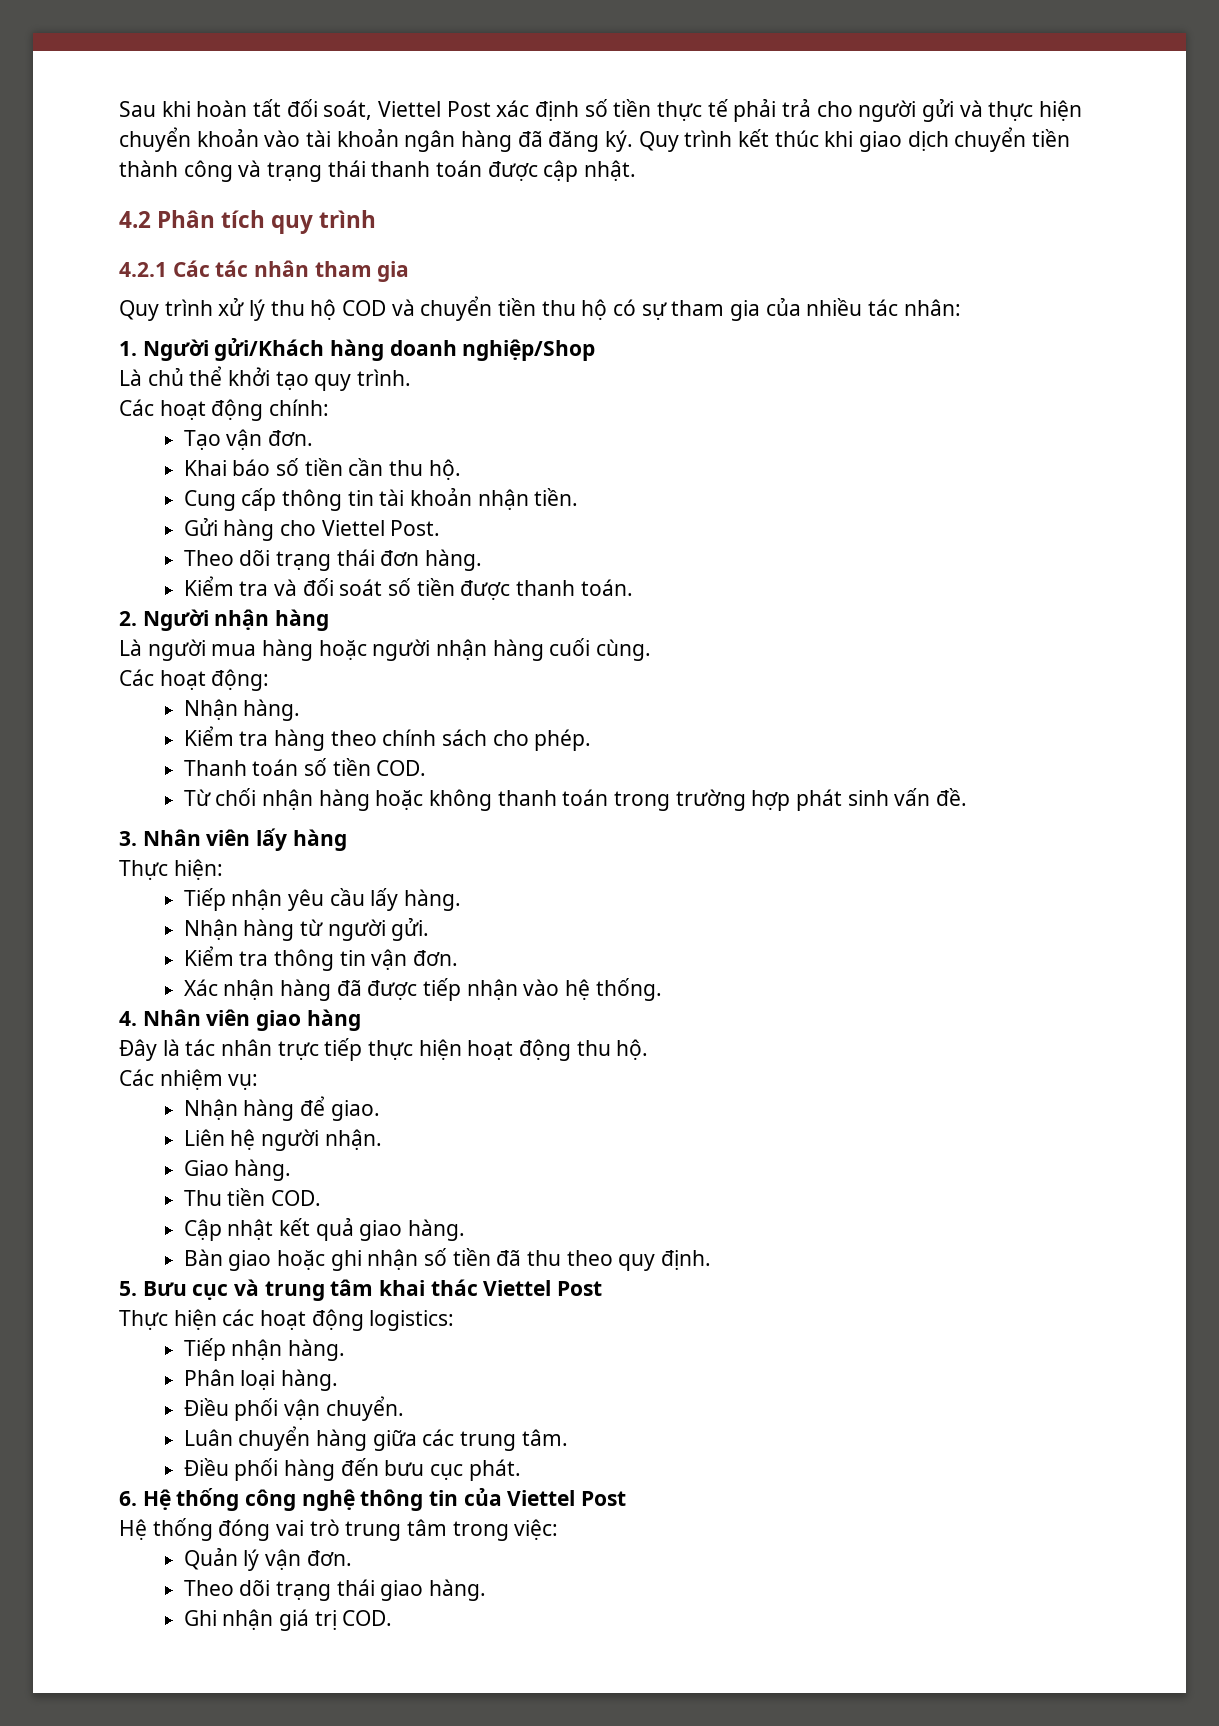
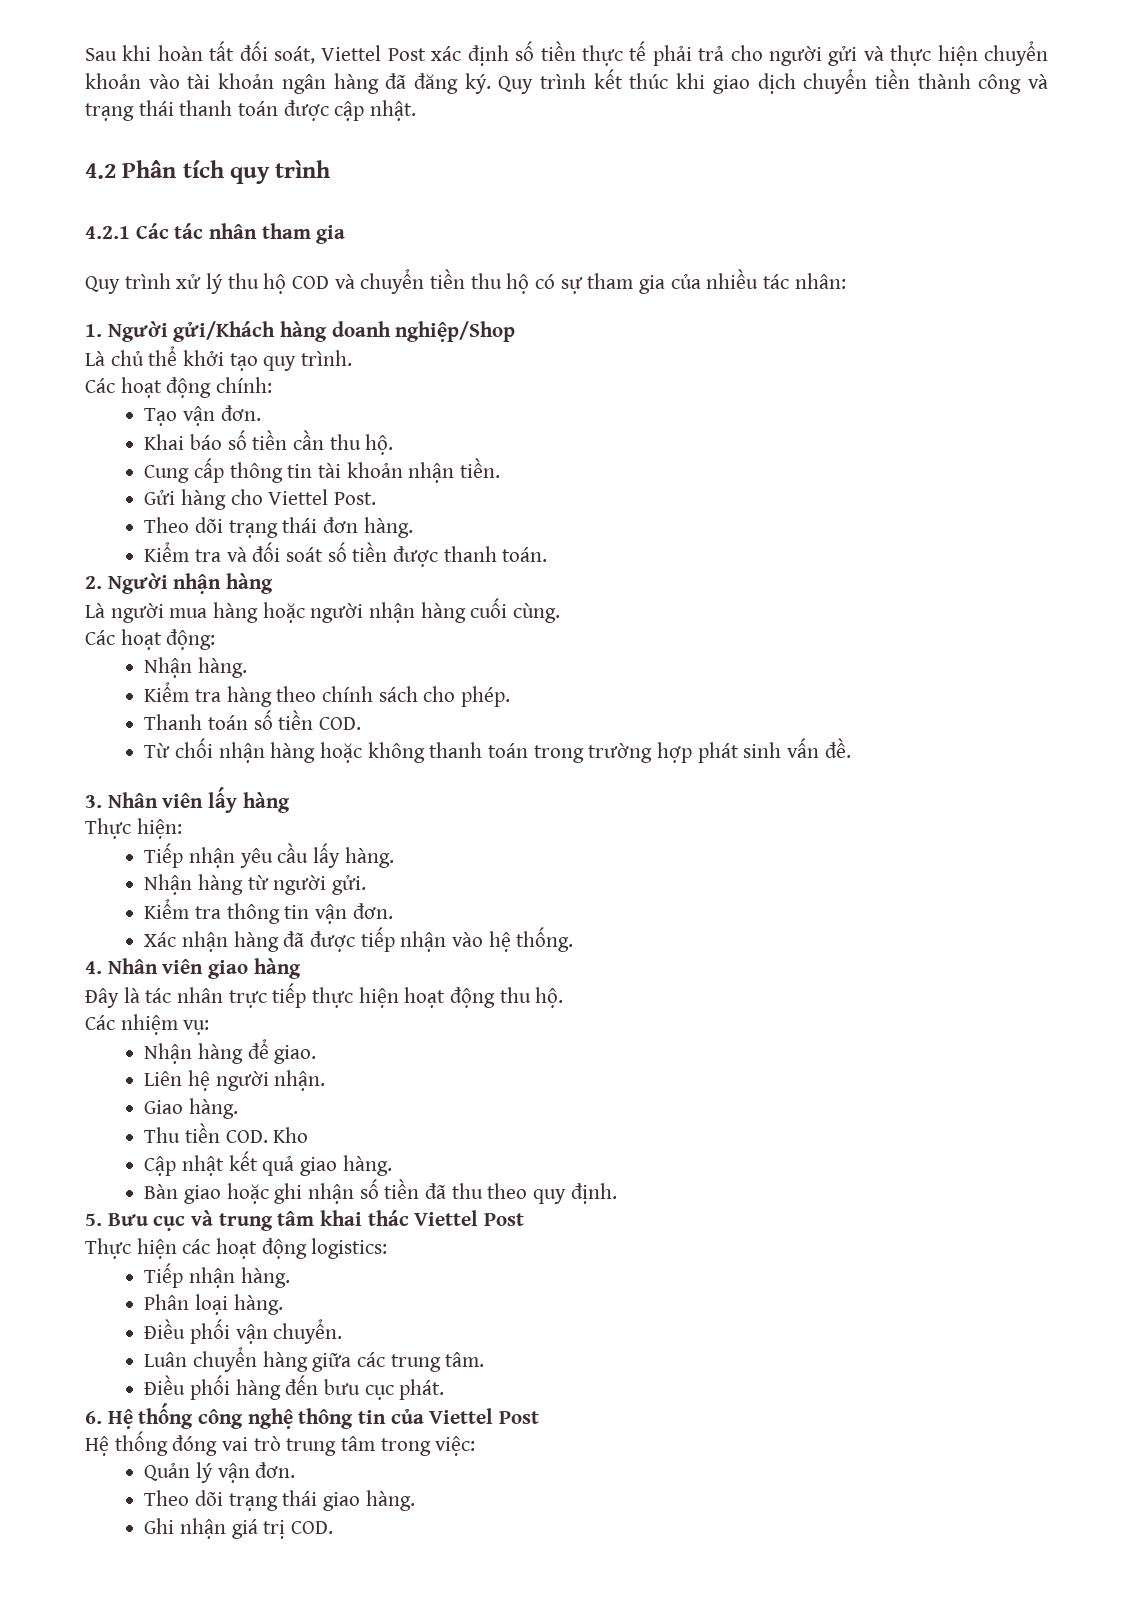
- Thu tiền COD.
+ Thu tiền COD. Kho

